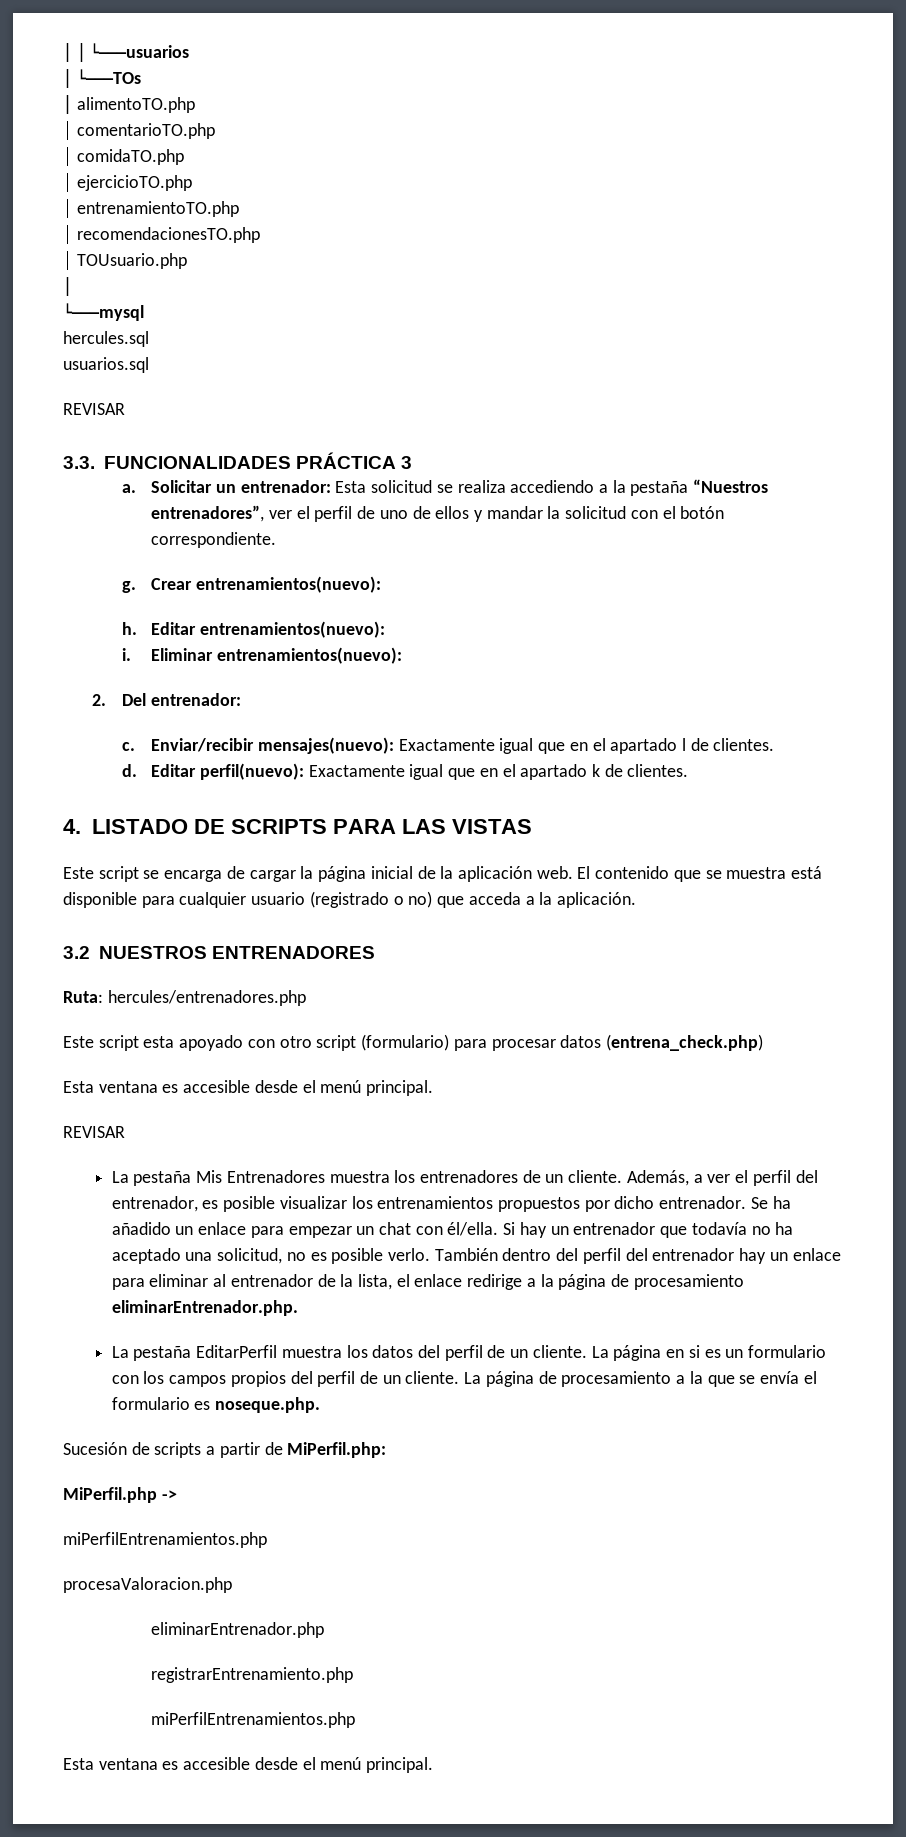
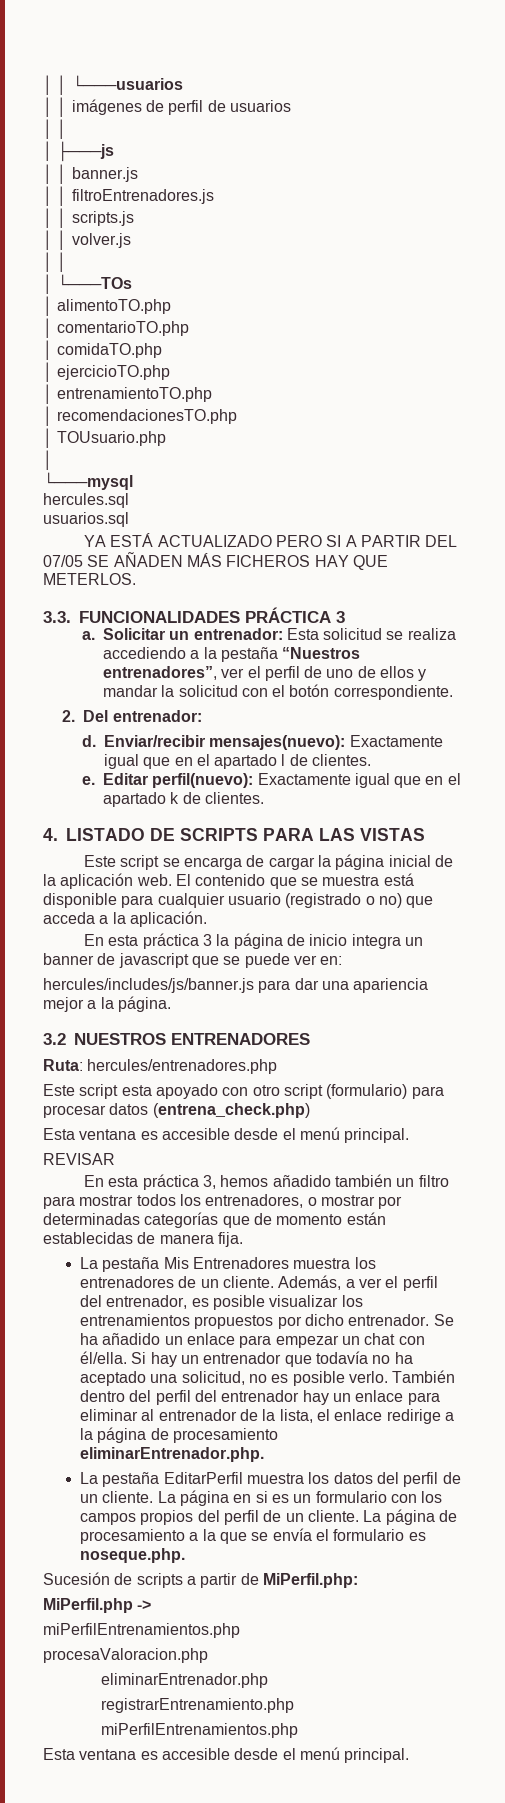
+ │ │ imágenes de perfil de usuarios
+ │ │
+ │ ├───js
+ │ │ banner.js
+ │ │ filtroEntrenadores.js
+ │ │ scripts.js
+ │ │ volver.js
+ │ │
  usuarios.sql
- REVISAR
+ YA ESTÁ ACTUALIZADO PERO SI A PARTIR DEL 07/05 SE AÑADEN MÁS FICHEROS HAY QUE METERLOS.
- g. Crear entrenamientos(nuevo):
- h. Editar entrenamientos(nuevo):
- i. Eliminar entrenamientos(nuevo):
- c.
+ d.
- d.
+ e.
+ En esta práctica 3 la página de inicio integra un banner de javascript que se puede ver en:
+ hercules/includes/js/banner.js para dar una apariencia mejor a la página.
+ En esta práctica 3, hemos añadido también un filtro para mostrar todos los entrenadores, o mostrar por determinadas categorías que de momento están establecidas de manera fija.

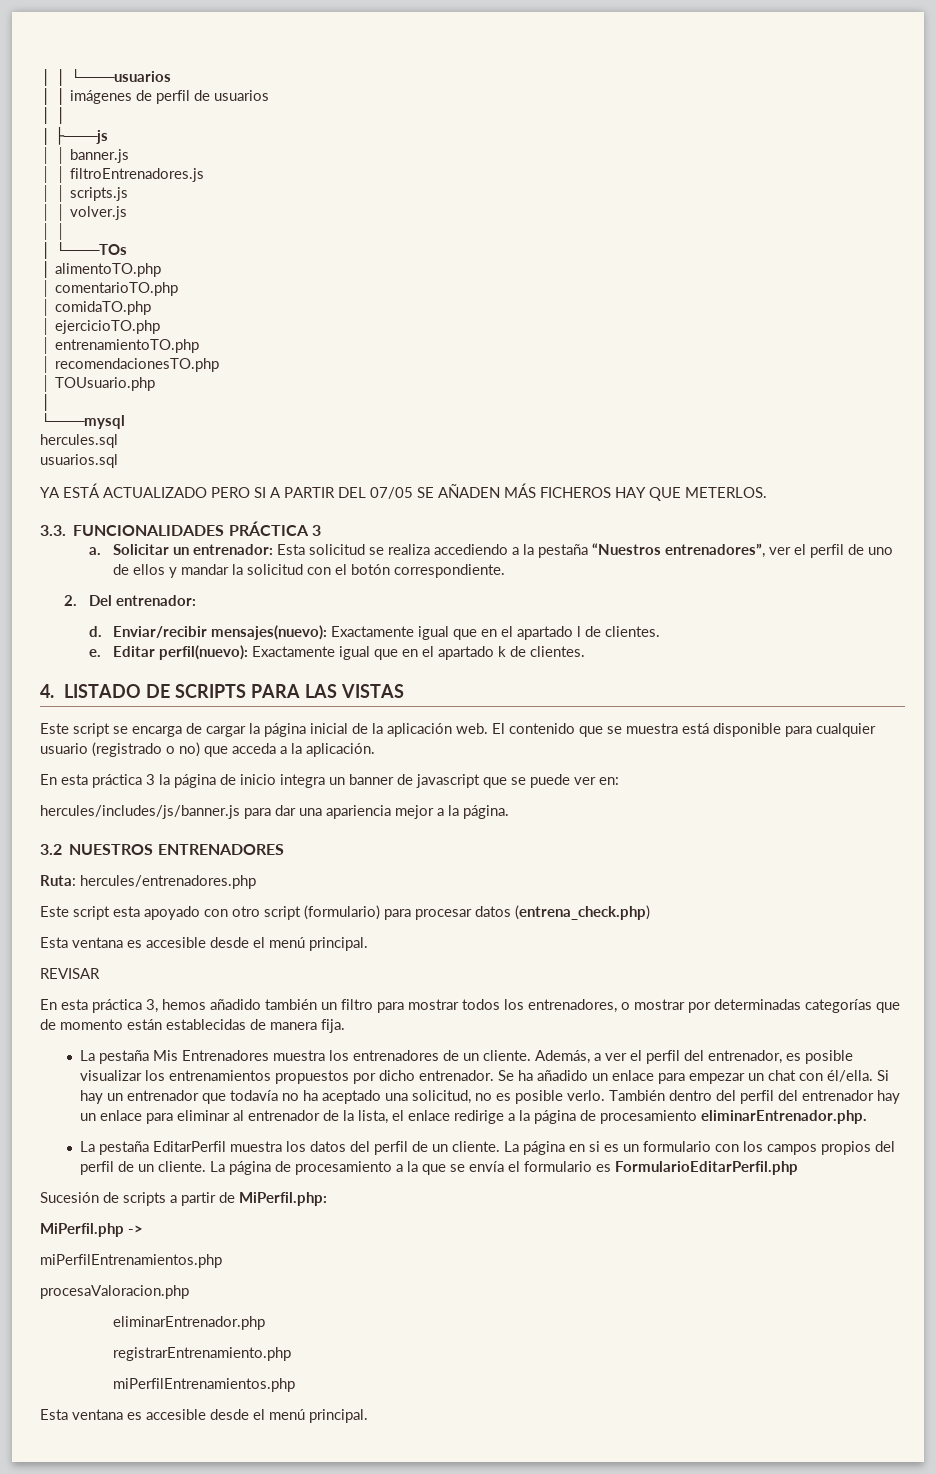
- La página de procesamiento a la que se envía el formulario es noseque.php.
+ La página de procesamiento a la que se envía el formulario es FormularioEditarPerfil.php

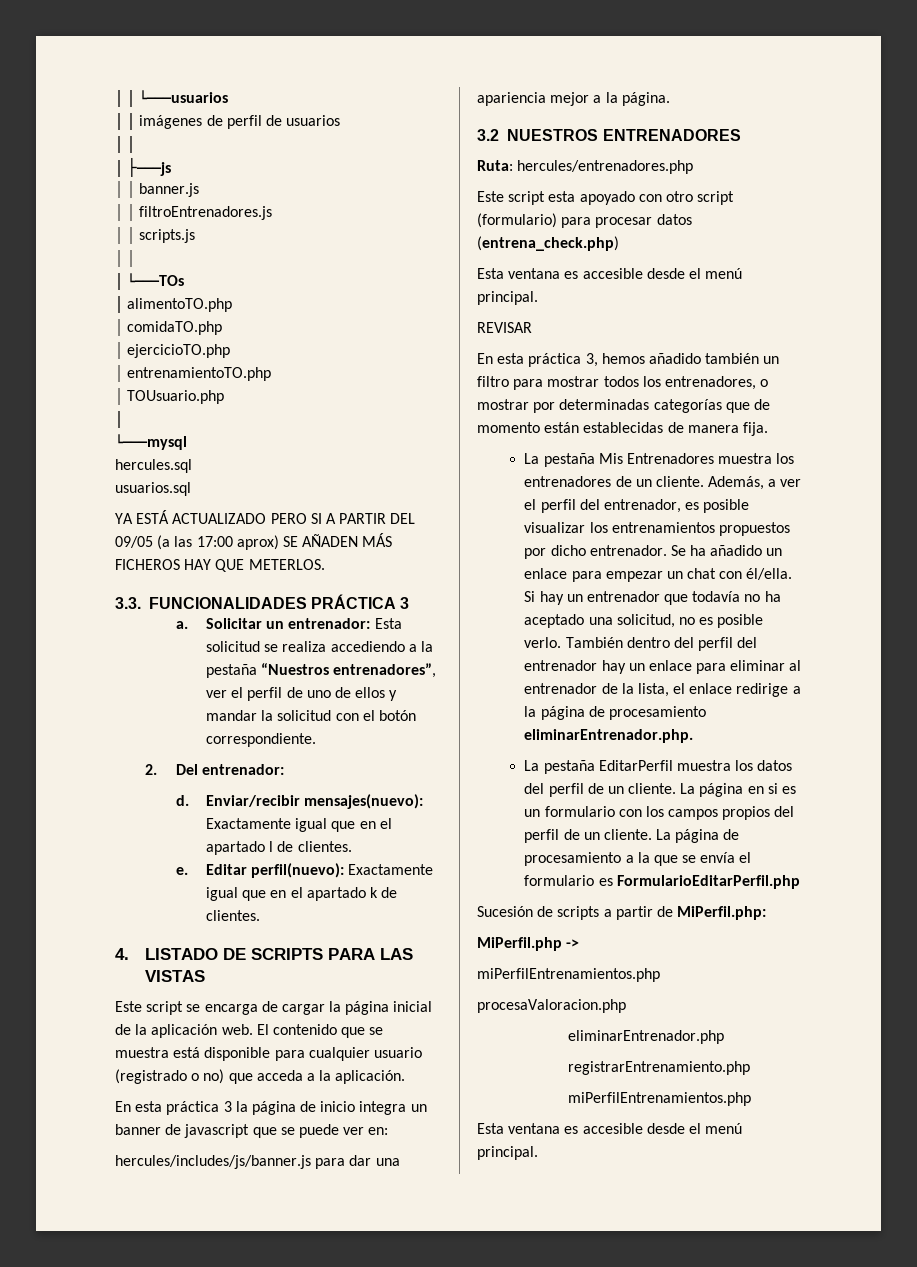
- │ │ volver.js
- │ comentarioTO.php
- │ recomendacionesTO.php
- YA ESTÁ ACTUALIZADO PERO SI A PARTIR DEL 07/05 SE AÑADEN MÁS FICHEROS HAY QUE METERLOS.
+ YA ESTÁ ACTUALIZADO PERO SI A PARTIR DEL 09/05 (a las 17:00 aprox) SE AÑADEN MÁS FICHEROS HAY QUE METERLOS.

